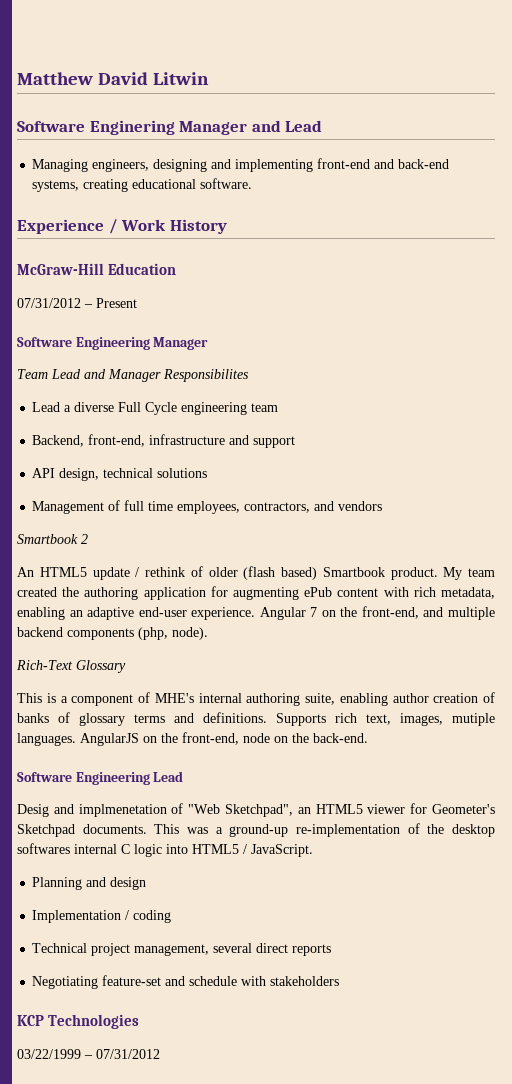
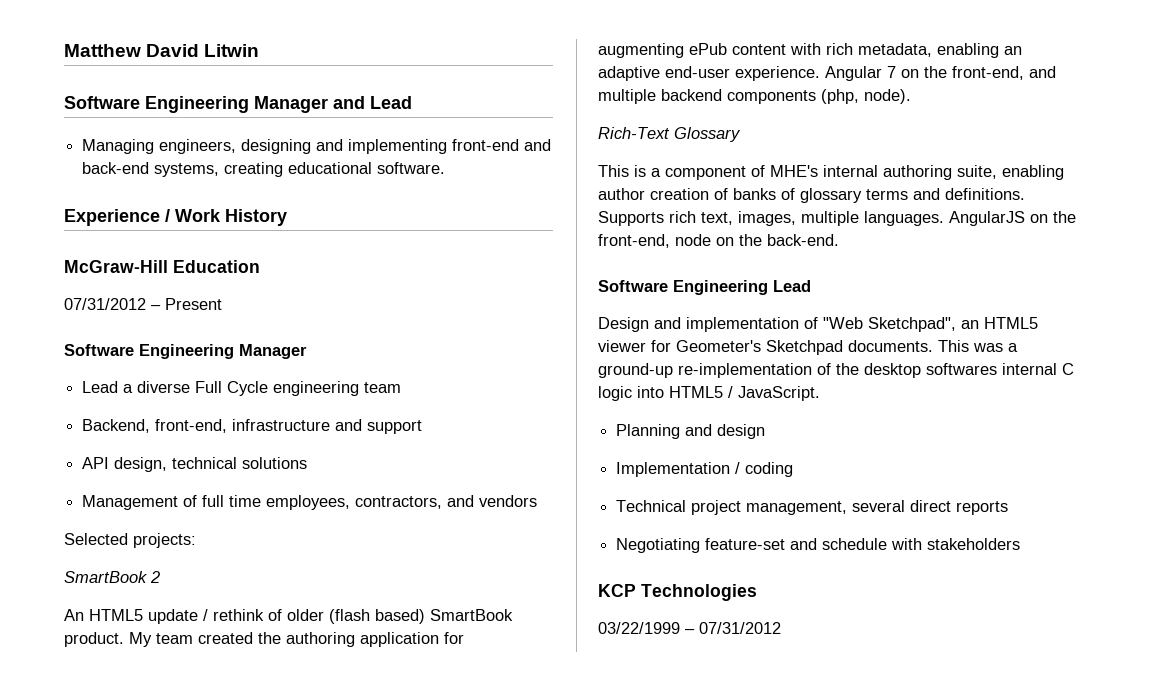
- Software Enginering Manager and Lead
+ Software Engineering Manager and Lead
- Team Lead and Manager Responsibilites
- Smartbook 2
+ Selected projects:
+ SmartBook 2
- An HTML5 update / rethink of older (flash based) Smartbook product.
+ An HTML5 update / rethink of older (flash based) SmartBook product.
- Supports rich text, images, mutiple languages.
+ Supports rich text, images, multiple languages.
- Desig and implmenetation of "Web Sketchpad", an HTML5 viewer for Geometer's Sketchpad documents.
+ Design and implementation of "Web Sketchpad", an HTML5 viewer for Geometer's Sketchpad documents.

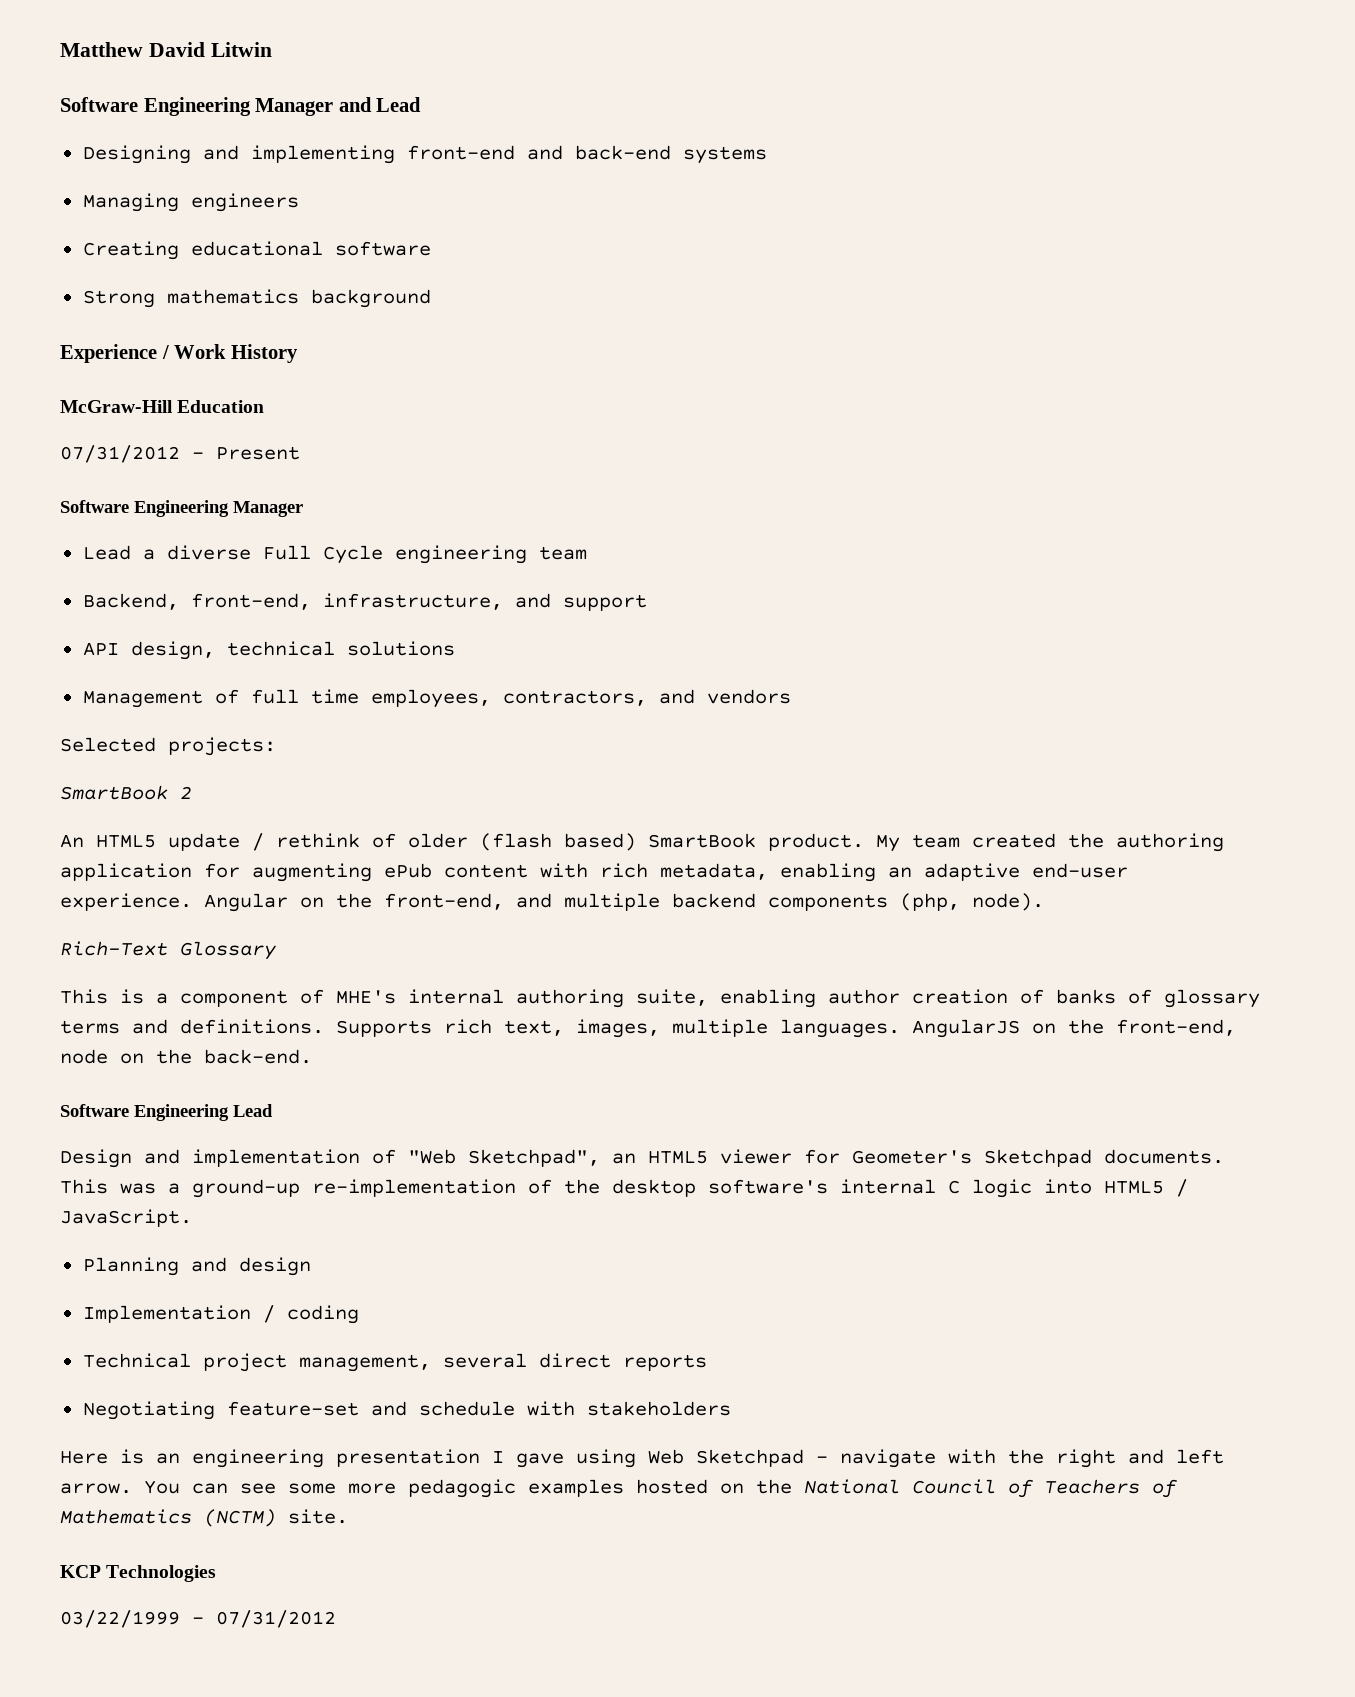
- Managing engineers, designing and implementing front-end and back-end systems, creating educational software.
+ Designing and implementing front-end and back-end systems
+ Managing engineers
+ Creating educational software
+ Strong mathematics background
- Backend, front-end, infrastructure and support
+ Backend, front-end, infrastructure, and support
- Angular 7 on the front-end, and multiple backend components (php, node).
+ Angular on the front-end, and multiple backend components (php, node).
- This was a ground-up re-implementation of the desktop softwares internal C logic into HTML5 / JavaScript.
+ This was a ground-up re-implementation of the desktop software's internal C logic into HTML5 / JavaScript.
+ Here is an engineering presentation I gave using Web Sketchpad - navigate with the right and left arrow. You can see some more pedagogic examples hosted on the National Council of Teachers of Mathematics (NCTM) site.

